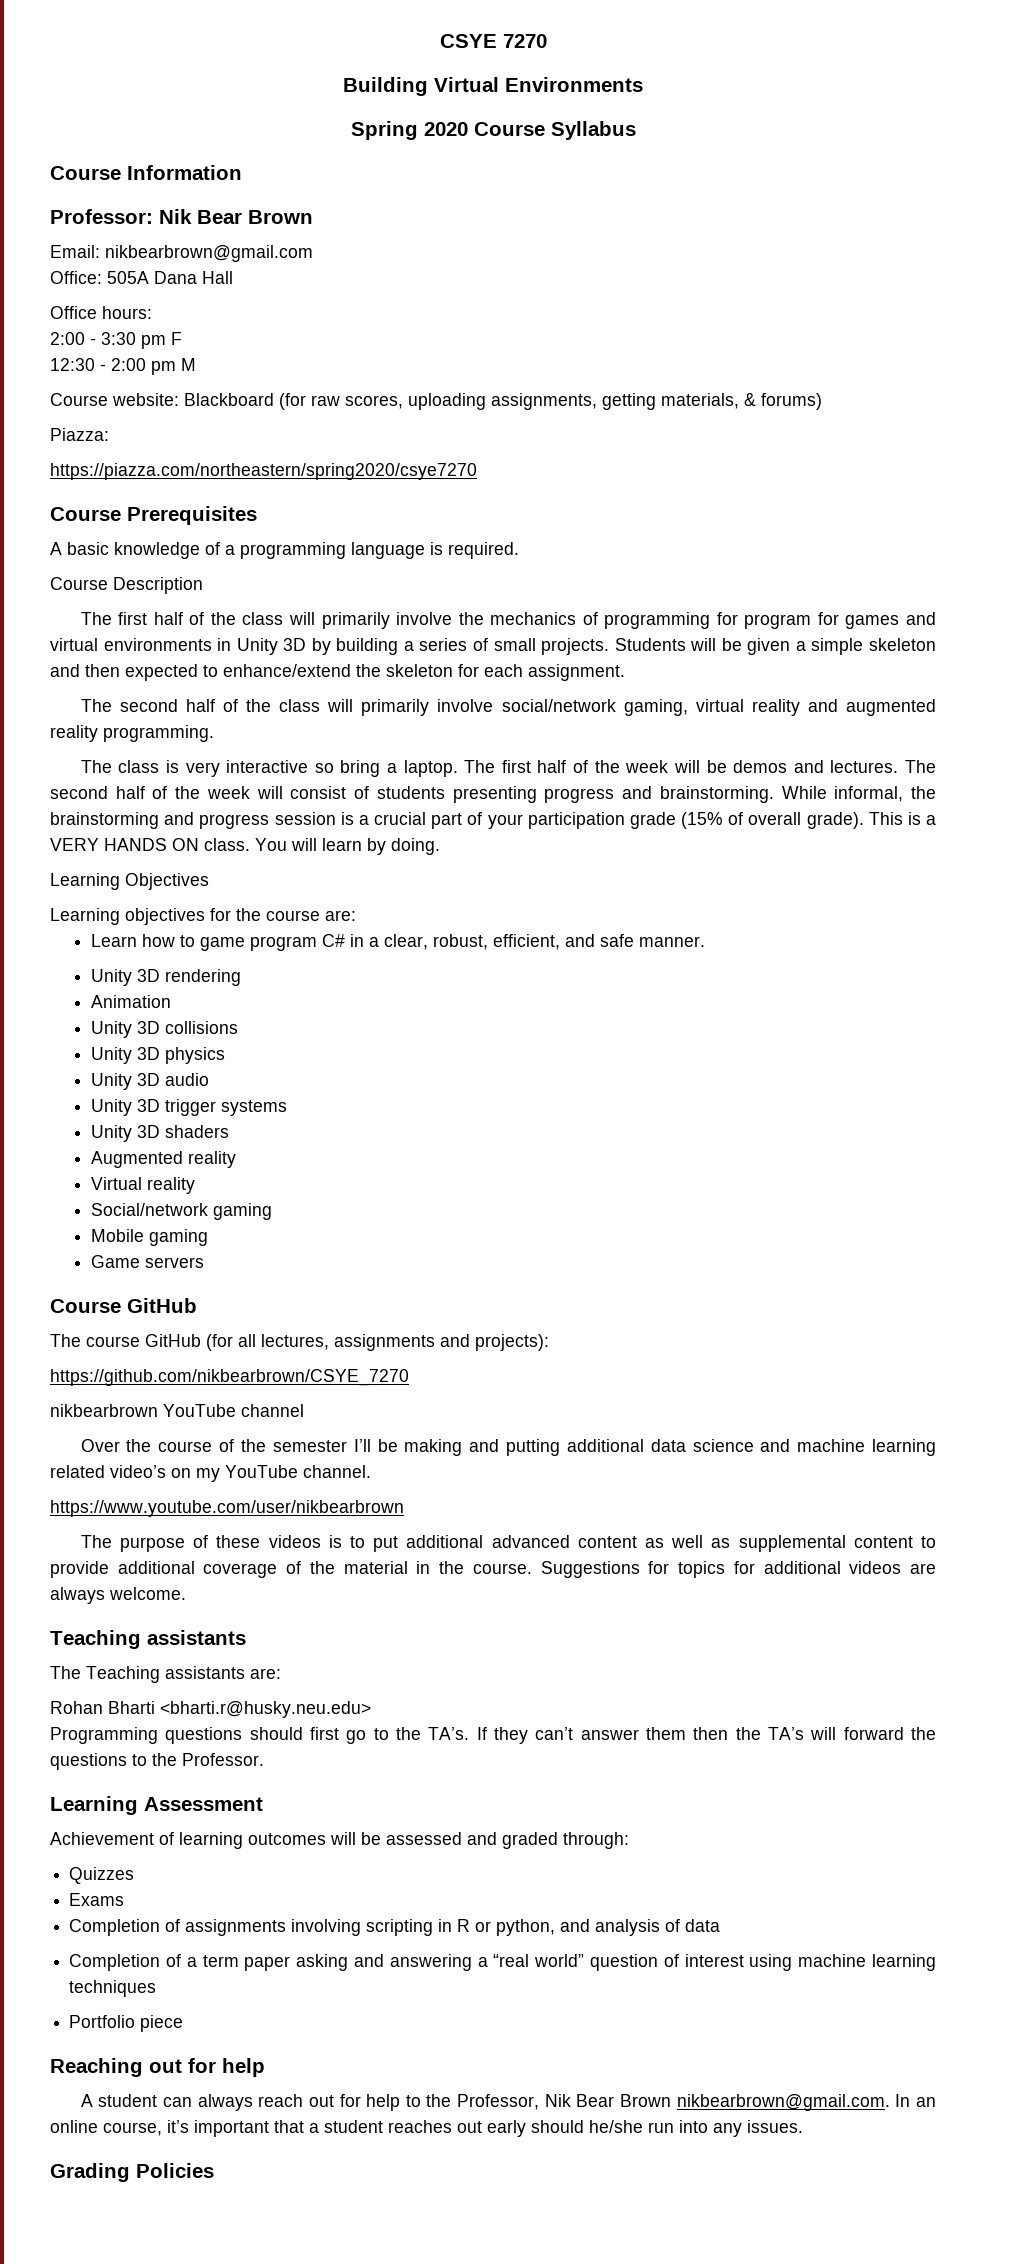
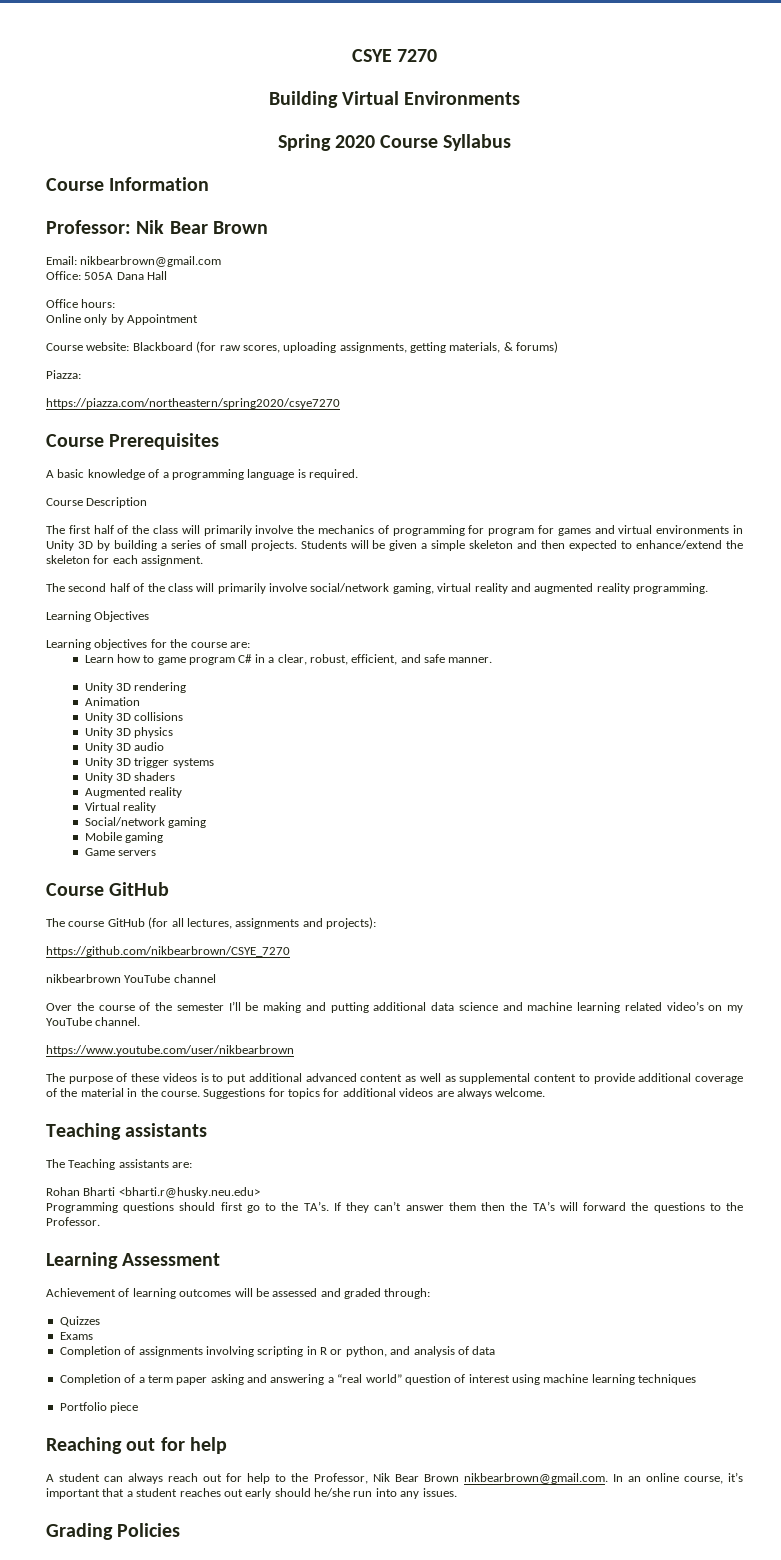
- 2:00 - 3:30 pm F
- 12:30 - 2:00 pm M
+ Online only by Appointment
- The class is very interactive so bring a laptop. The first half of the week will be demos and lectures. The second half of the week will consist of students presenting progress and brainstorming. While informal, the brainstorming and progress session is a crucial part of your participation grade (15% of overall grade). This is a VERY HANDS ON class. You will learn by doing.

